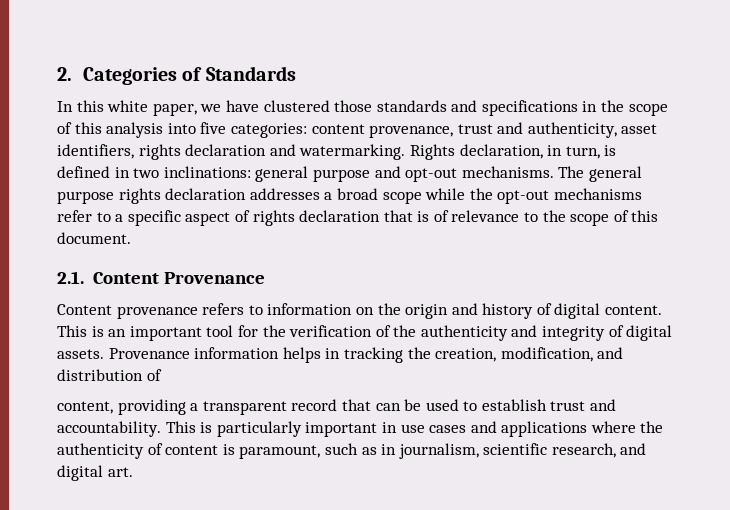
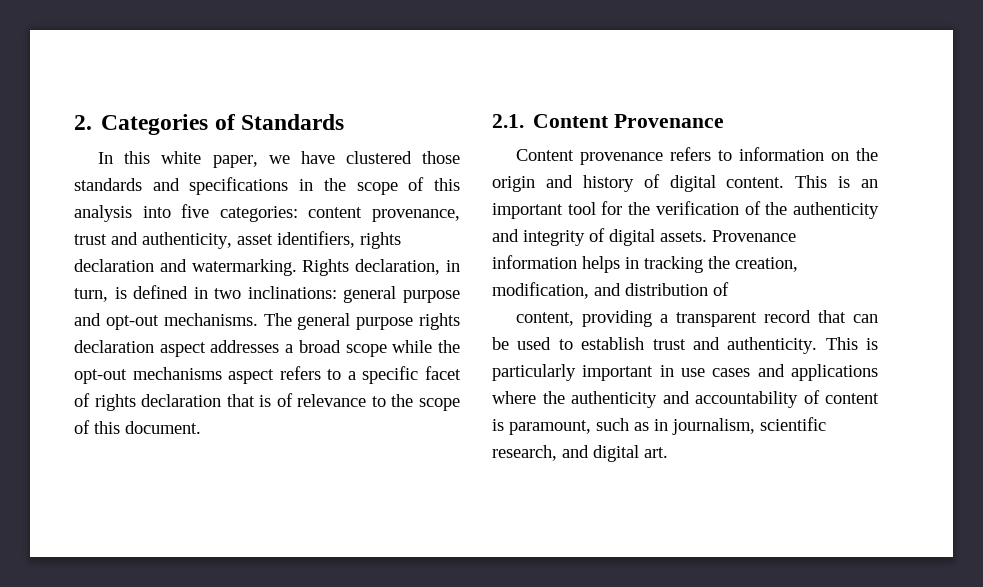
- The general purpose rights declaration addresses a broad scope while the opt-out mechanisms refer to a specific aspect of rights declaration that is of relevance to the scope of this document.
+ The general purpose rights declaration aspect addresses a broad scope while the opt-out mechanisms aspect refers to a specific facet of rights declaration that is of relevance to the scope of this document.
- content, providing a transparent record that can be used to establish trust and accountability.
+ content, providing a transparent record that can be used to establish trust and authenticity.
- This is particularly important in use cases and applications where the authenticity of content is paramount, such as in journalism, scientific research, and digital art.
+ This is particularly important in use cases and applications where the authenticity and accountability of content is paramount, such as in journalism, scientific research, and digital art.

